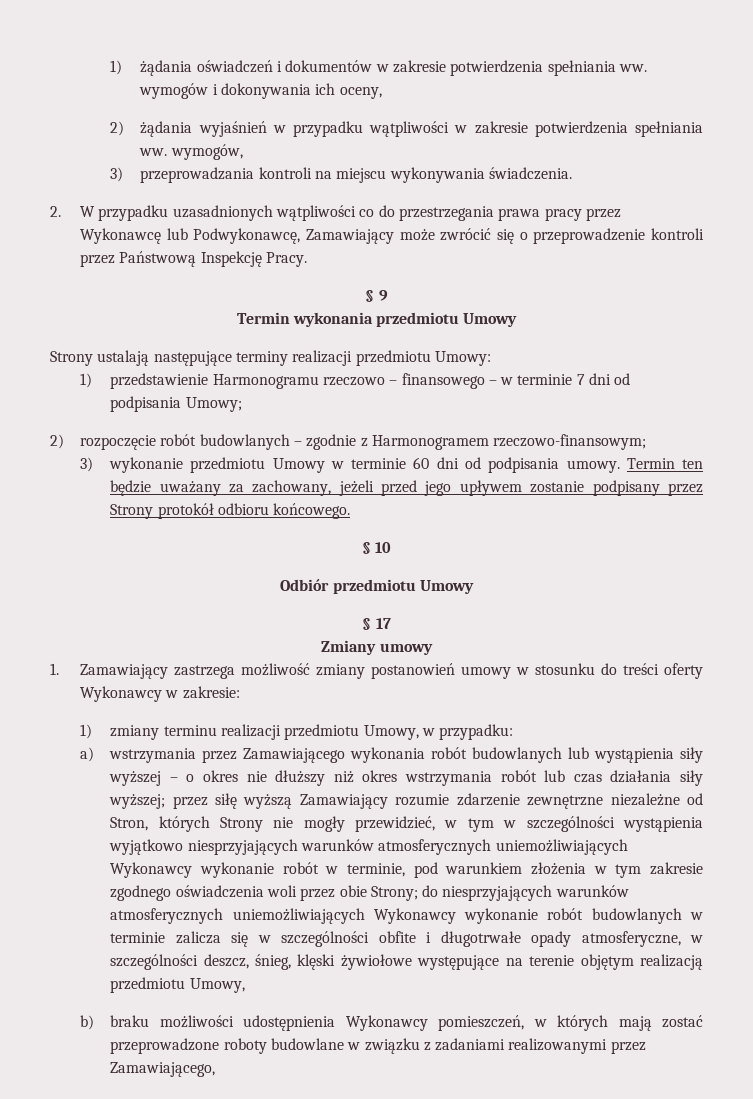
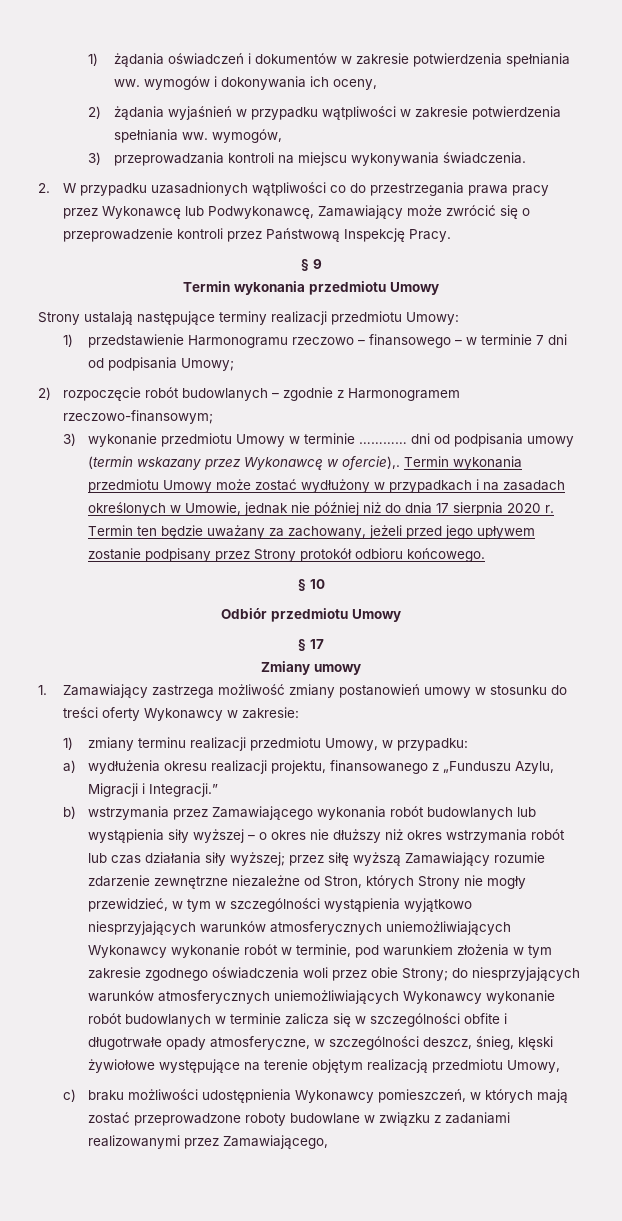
- 3) wykonanie przedmiotu Umowy w terminie 60 dni od podpisania umowy.
+ 3) wykonanie przedmiotu Umowy w terminie ………… dni od podpisania umowy (termin wskazany przez Wykonawcę w ofercie),. Termin wykonania przedmiotu Umowy może zostać wydłużony w przypadkach i na zasadach określonych w Umowie, jednak nie później niż do dnia 17 sierpnia 2020 r.
- a) wstrzymania przez Zamawiającego wykonania robót budowlanych lub wystąpienia siły wyższej – o okres nie dłuższy niż okres wstrzymania robót lub czas działania siły wyższej;
+ a) wydłużenia okresu realizacji projektu, finansowanego z „Funduszu Azylu, Migracji i Integracji.”
+ b) wstrzymania przez Zamawiającego wykonania robót budowlanych lub wystąpienia siły wyższej – o okres nie dłuższy niż okres wstrzymania robót lub czas działania siły wyższej;
- b) braku możliwości udostępnienia Wykonawcy pomieszczeń, w których mają zostać przeprowadzone roboty budowlane w związku z zadaniami realizowanymi przez Zamawiającego,
+ c) braku możliwości udostępnienia Wykonawcy pomieszczeń, w których mają zostać przeprowadzone roboty budowlane w związku z zadaniami realizowanymi przez Zamawiającego,

